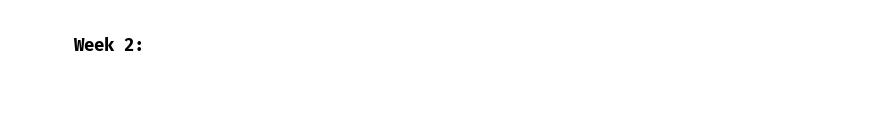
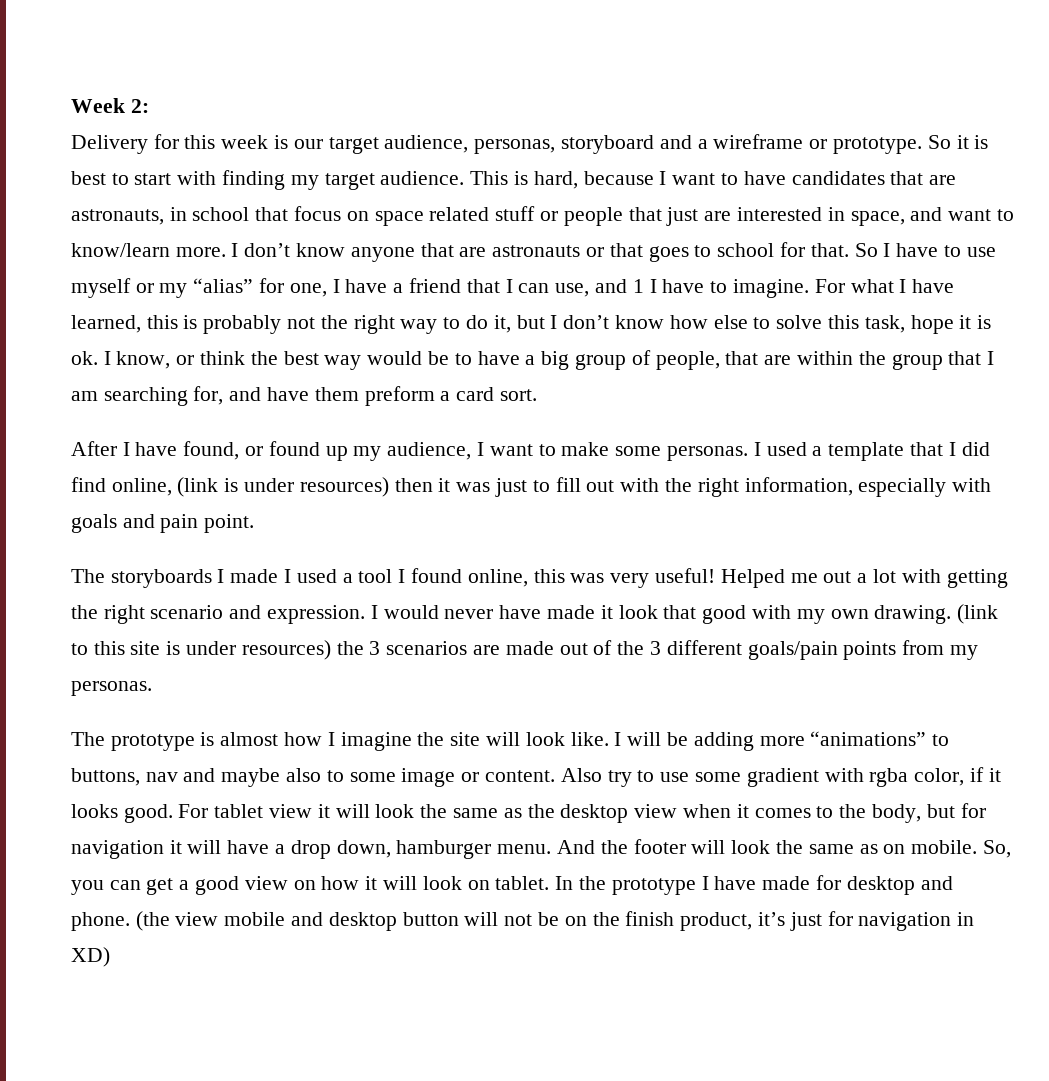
+ Delivery for this week is our target audience, personas, storyboard and a wireframe or prototype. So it is best to start with finding my target audience. This is hard, because I want to have candidates that are astronauts, in school that focus on space related stuff or people that just are interested in space, and want to know/learn more. I don’t know anyone that are astronauts or that goes to school for that. So I have to use myself or my “alias” for one, I have a friend that I can use, and 1 I have to imagine. For what I have learned, this is probably not the right way to do it, but I don’t know how else to solve this task, hope it is ok. I know, or think the best way would be to have a big group of people, that are within the group that I am searching for, and have them preform a card sort.
+ After I have found, or found up my audience, I want to make some personas. I used a template that I did find online, (link is under resources) then it was just to fill out with the right information, especially with goals and pain point.
+ The storyboards I made I used a tool I found online, this was very useful! Helped me out a lot with getting the right scenario and expression. I would never have made it look that good with my own drawing. (link to this site is under resources) the 3 scenarios are made out of the 3 different goals/pain points from my personas.
+ The prototype is almost how I imagine the site will look like. I will be adding more “animations” to buttons, nav and maybe also to some image or content. Also try to use some gradient with rgba color, if it looks good. For tablet view it will look the same as the desktop view when it comes to the body, but for navigation it will have a drop down, hamburger menu. And the footer will look the same as on mobile. So, you can get a good view on how it will look on tablet. In the prototype I have made for desktop and phone. (the view mobile and desktop button will not be on the finish product, it’s just for navigation in XD)

